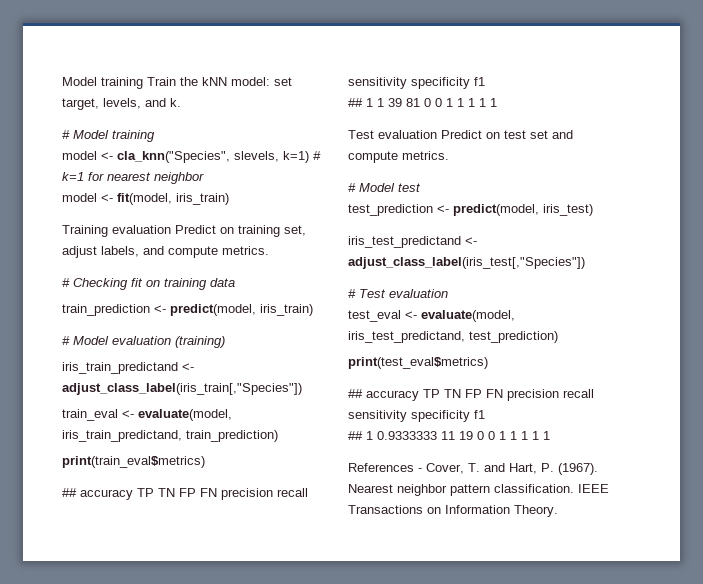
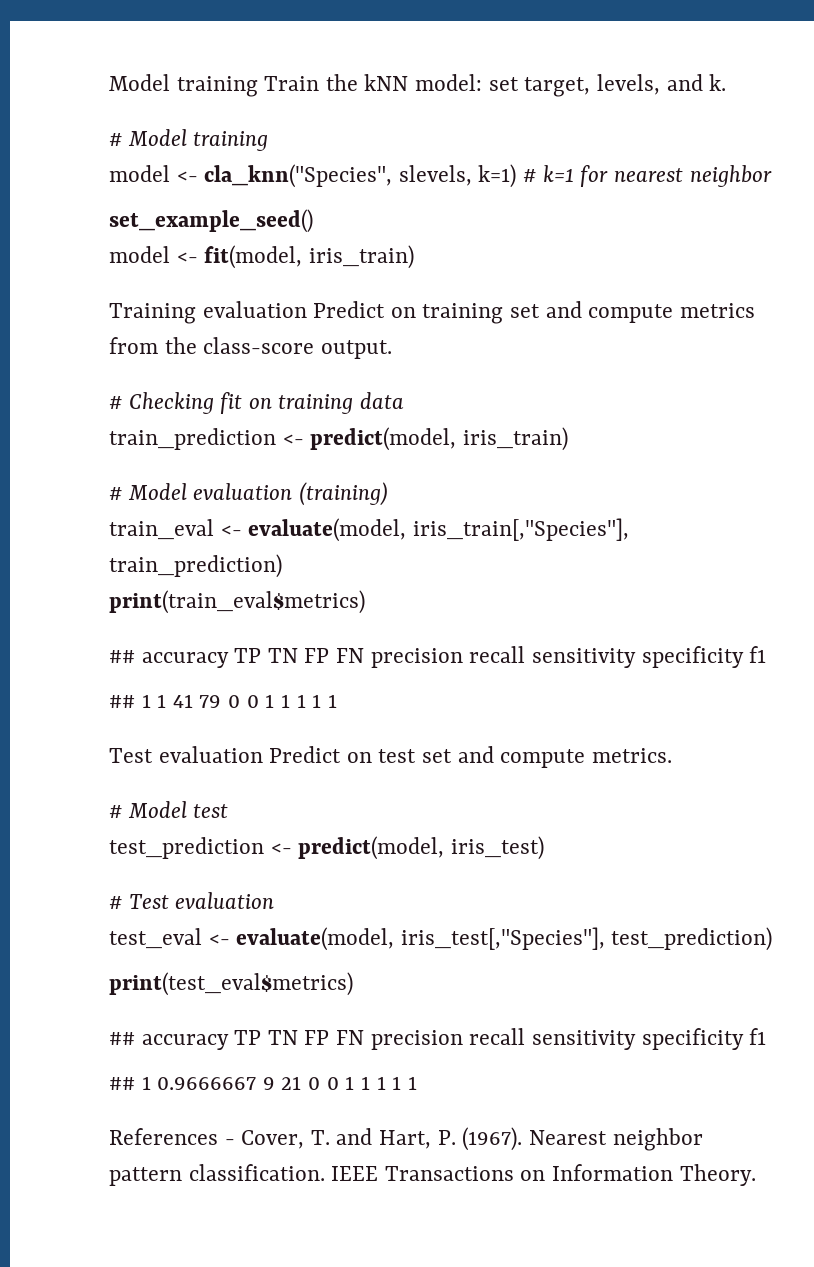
+ set_example_seed()
- Training evaluation Predict on training set, adjust labels, and compute metrics.
+ Training evaluation Predict on training set and compute metrics from the class-score output.
- iris_train_predictand <- adjust_class_label(iris_train[,"Species"])
- train_eval <- evaluate(model, iris_train_predictand, train_prediction)
+ train_eval <- evaluate(model, iris_train[,"Species"], train_prediction)
- ## 1 1 39 81 0 0 1 1 1 1 1
+ ## 1 1 41 79 0 0 1 1 1 1 1
- iris_test_predictand <- adjust_class_label(iris_test[,"Species"])
- test_eval <- evaluate(model, iris_test_predictand, test_prediction)
+ test_eval <- evaluate(model, iris_test[,"Species"], test_prediction)
- ## 1 0.9333333 11 19 0 0 1 1 1 1 1
+ ## 1 0.9666667 9 21 0 0 1 1 1 1 1

